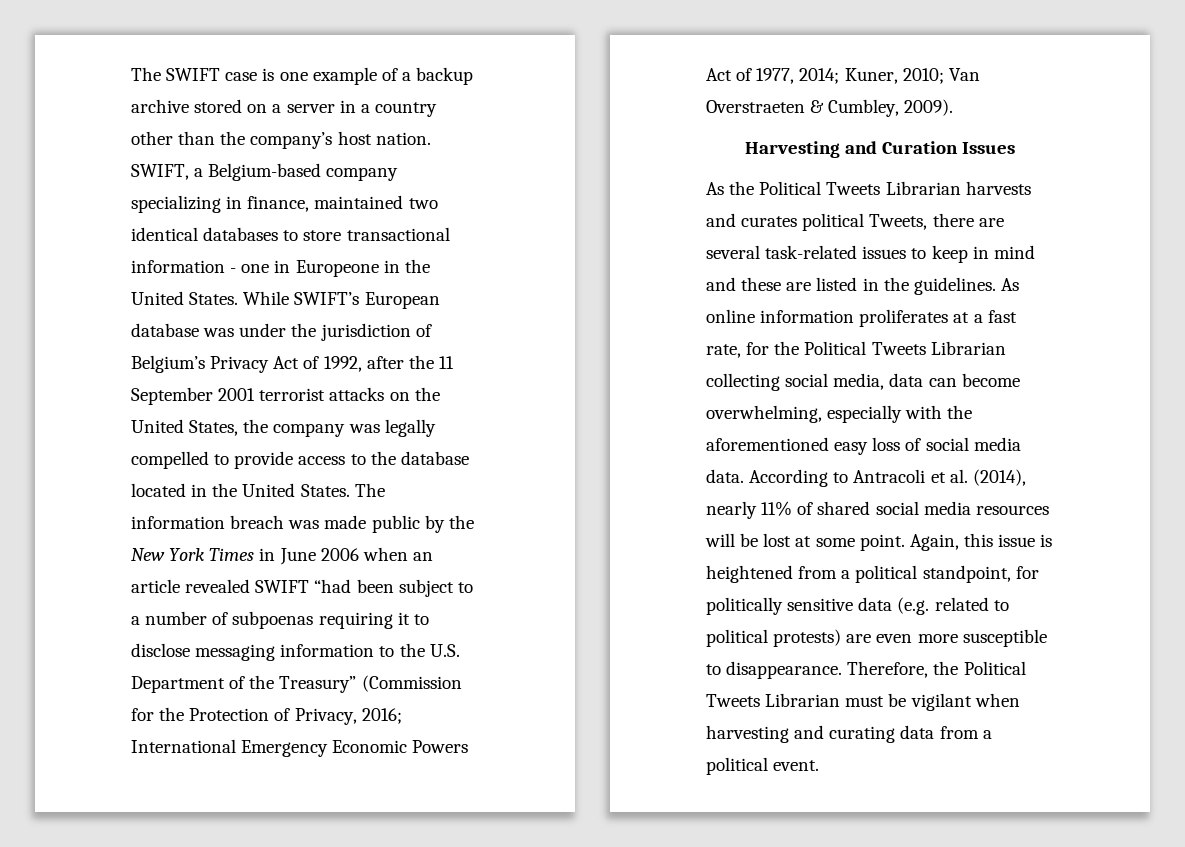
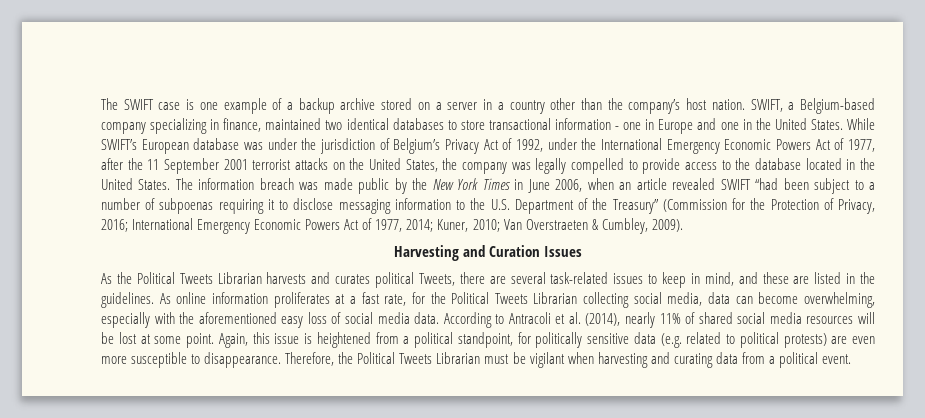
- SWIFT, a Belgium-based company specializing in finance, maintained two identical databases to store transactional information - one in Europeone in the United States.
+ SWIFT, a Belgium-based company specializing in finance, maintained two identical databases to store transactional information - one in Europe and one in the United States.
- While SWIFT’s European database was under the jurisdiction of Belgium’s Privacy Act of 1992, after the 11 September 2001 terrorist attacks on the United States, the company was legally compelled to provide access to the database located in the United States.
+ While SWIFT’s European database was under the jurisdiction of Belgium’s Privacy Act of 1992, under the International Emergency Economic Powers Act of 1977, after the 11 September 2001 terrorist attacks on the United States, the company was legally compelled to provide access to the database located in the United States.
- The information breach was made public by the New York Times in June 2006 when an article revealed SWIFT “had been subject to a number of subpoenas requiring it to disclose messaging information to the U.S. Department of the Treasury” (Commission for the Protection of Privacy, 2016;
+ The information breach was made public by the New York Times in June 2006, when an article revealed SWIFT “had been subject to a number of subpoenas requiring it to disclose messaging information to the U.S. Department of the Treasury” (Commission for the Protection of Privacy, 2016;
- As the Political Tweets Librarian harvests and curates political Tweets, there are several task-related issues to keep in mind and these are listed in the guidelines.
+ As the Political Tweets Librarian harvests and curates political Tweets, there are several task-related issues to keep in mind, and these are listed in the guidelines.

